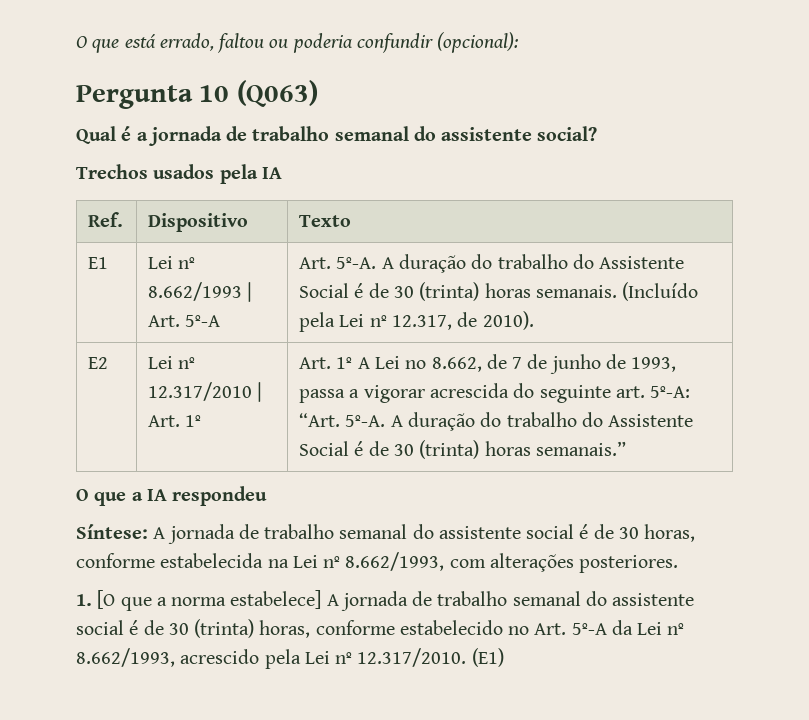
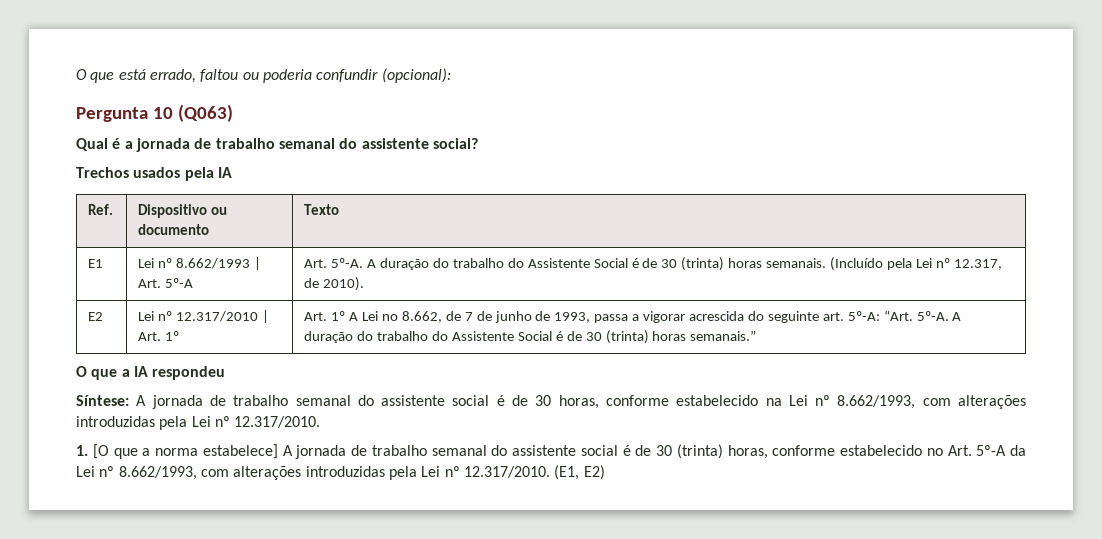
- Ref. | Dispositivo | Texto
+ Ref. | Dispositivo ou documento | Texto
- Síntese: A jornada de trabalho semanal do assistente social é de 30 horas, conforme estabelecida na Lei nº 8.662/1993, com alterações posteriores.
+ Síntese: A jornada de trabalho semanal do assistente social é de 30 horas, conforme estabelecido na Lei nº 8.662/1993, com alterações introduzidas pela Lei nº 12.317/2010.
- 1. [O que a norma estabelece] A jornada de trabalho semanal do assistente social é de 30 (trinta) horas, conforme estabelecido no Art. 5º-A da Lei nº 8.662/1993, acrescido pela Lei nº 12.317/2010. (E1)
+ 1. [O que a norma estabelece] A jornada de trabalho semanal do assistente social é de 30 (trinta) horas, conforme estabelecido no Art. 5º-A da Lei nº 8.662/1993, com alterações introduzidas pela Lei nº 12.317/2010. (E1, E2)

